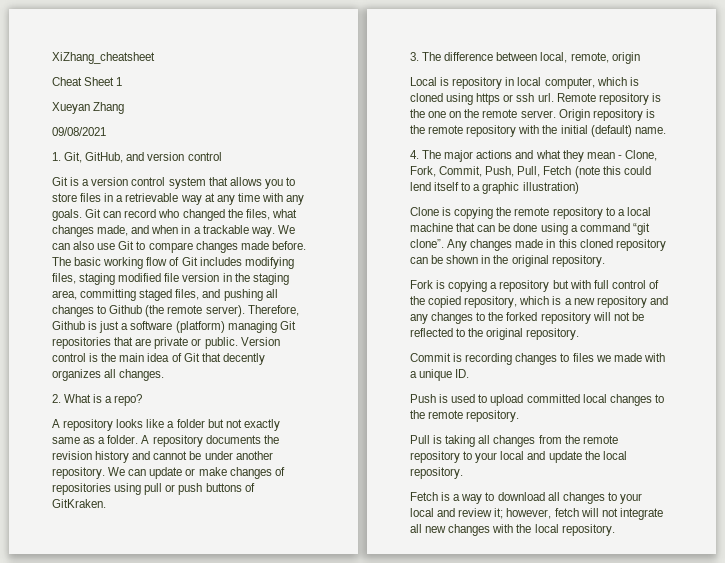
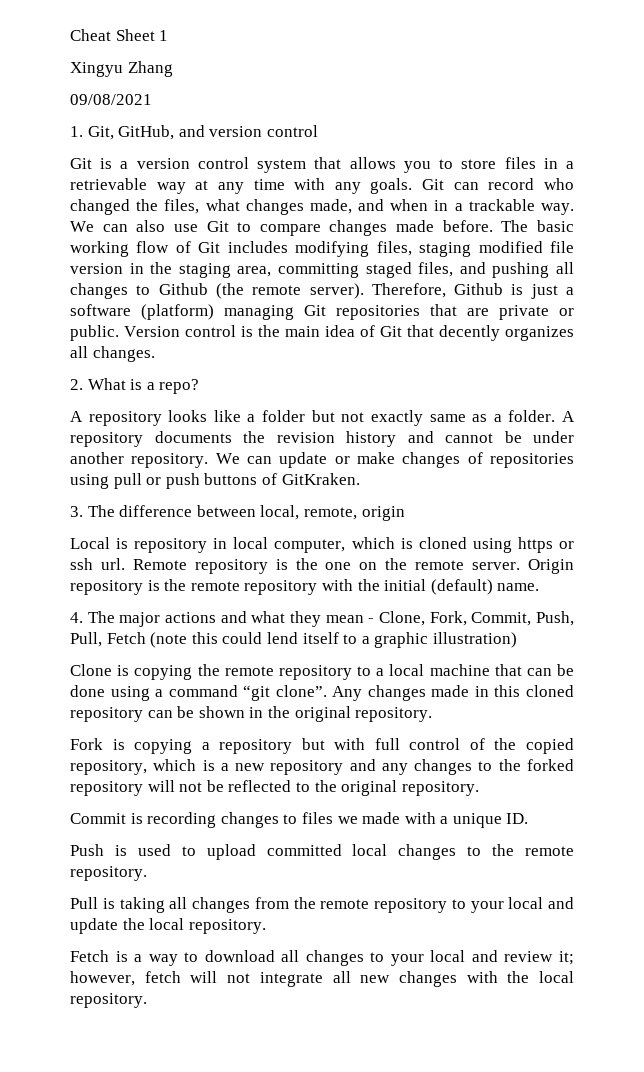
- XiZhang_cheatsheet
- Xueyan Zhang
+ Xingyu Zhang

